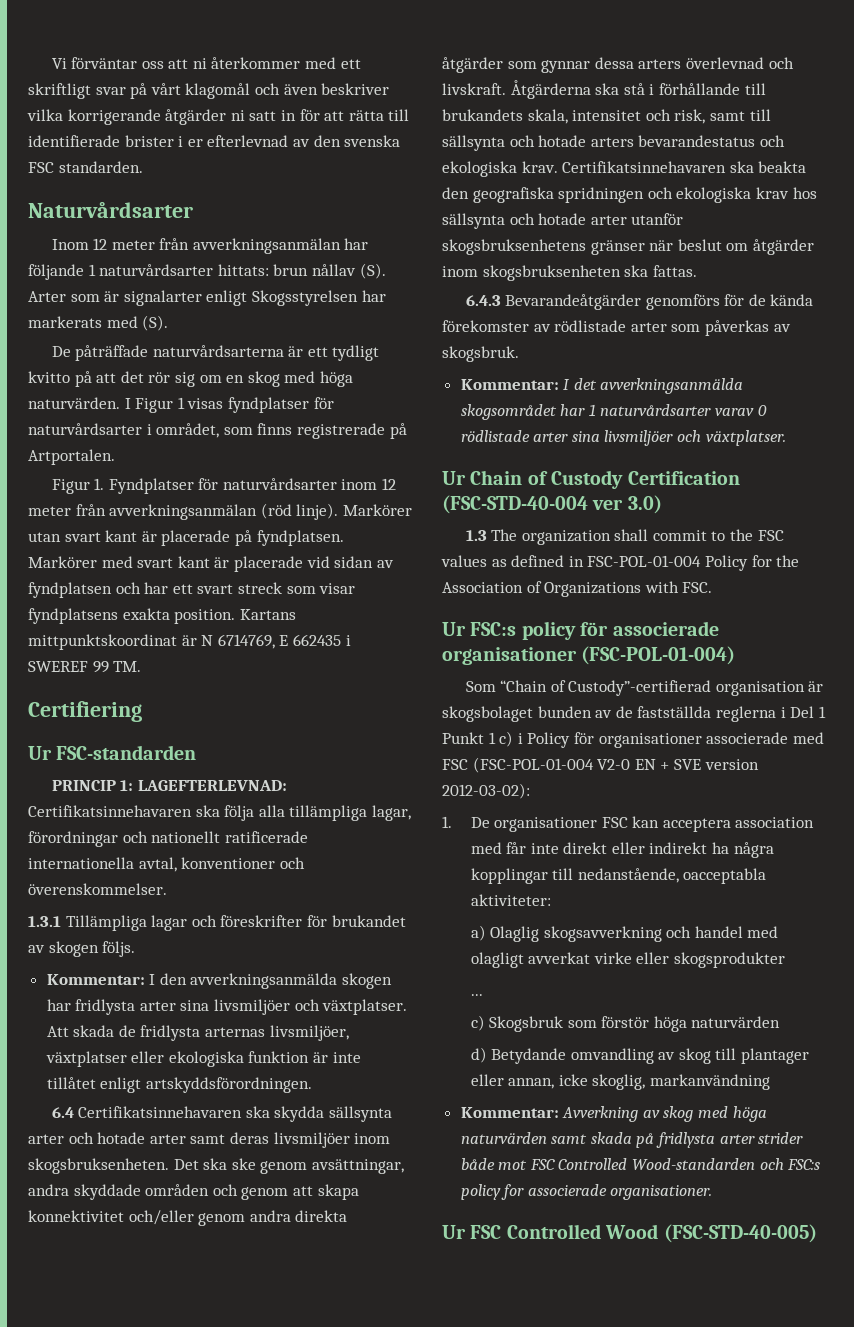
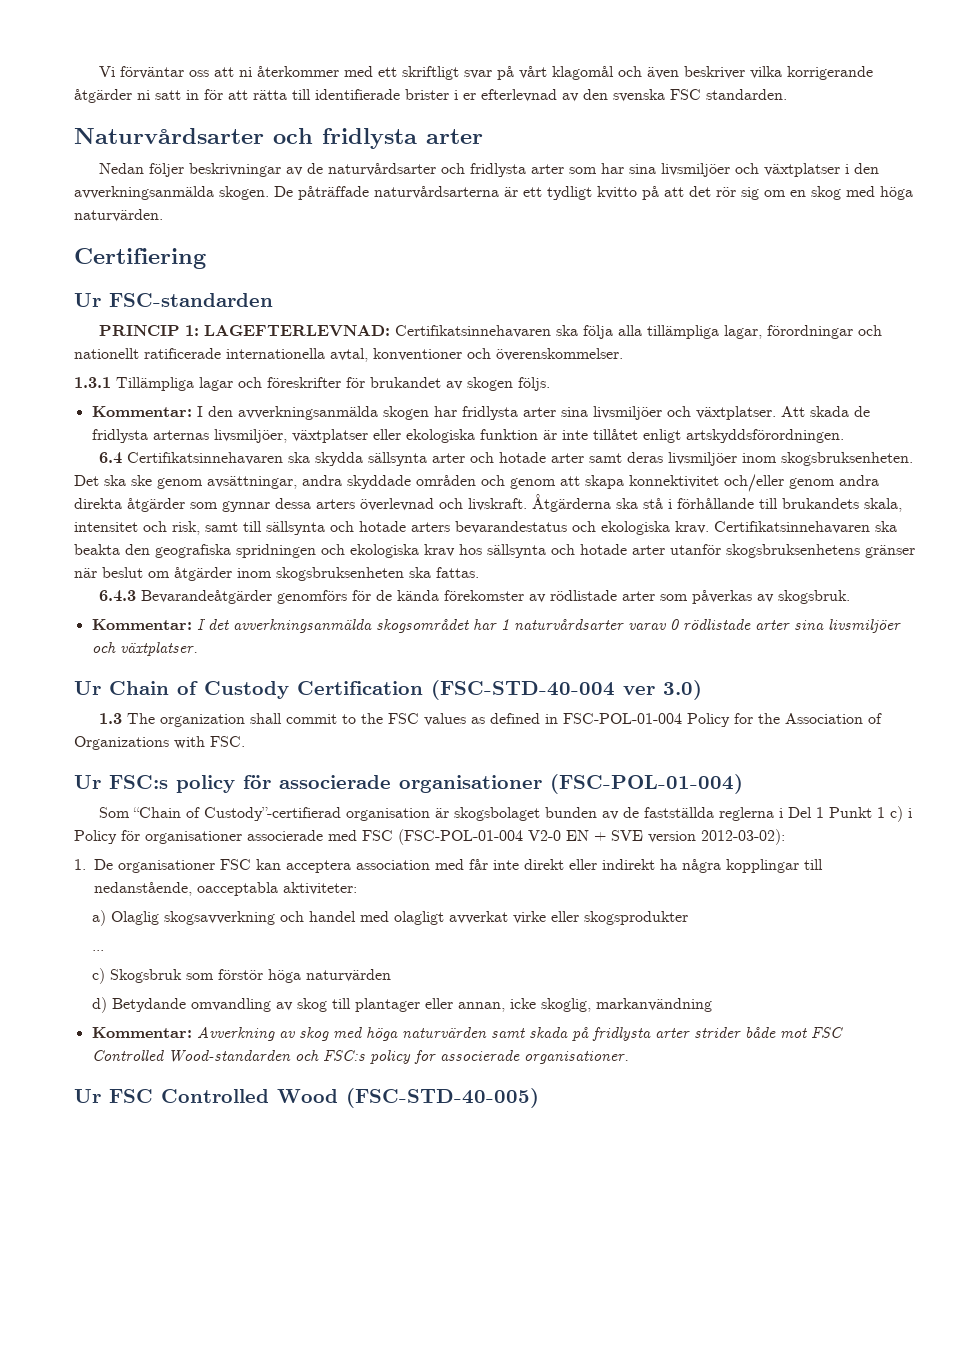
- Naturvårdsarter
- Inom 12 meter från avverkningsanmälan har följande 1 naturvårdsarter hittats: brun nållav (S). Arter som är signalarter enligt Skogsstyrelsen har markerats med (S).
- De påträffade naturvårdsarterna är ett tydligt kvitto på att det rör sig om en skog med höga naturvärden. I Figur 1 visas fyndplatser för naturvårdsarter i området, som finns registrerade på Artportalen.
- Figur 1. Fyndplatser för naturvårdsarter inom 12 meter från avverkningsanmälan (röd linje). Markörer utan svart kant är placerade på fyndplatsen. Markörer med svart kant är placerade vid sidan av fyndplatsen och har ett svart streck som visar fyndplatsens exakta position. Kartans mittpunktskoordinat är N 6714769, E 662435 i SWEREF 99 TM.
+ Naturvårdsarter och fridlysta arter
+ Nedan följer beskrivningar av de naturvårdsarter och fridlysta arter som har sina livsmiljöer och växtplatser i den avverkningsanmälda skogen. De påträffade naturvårdsarterna är ett tydligt kvitto på att det rör sig om en skog med höga naturvärden.

